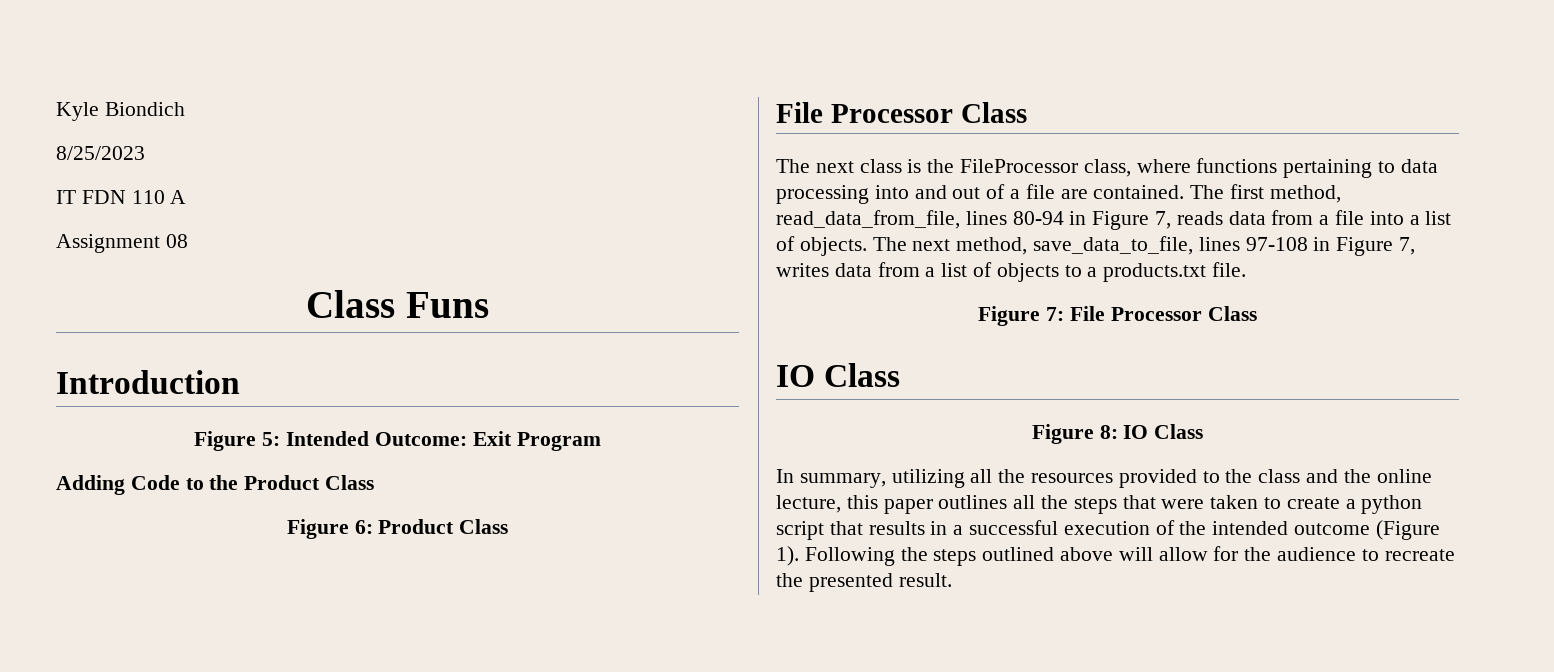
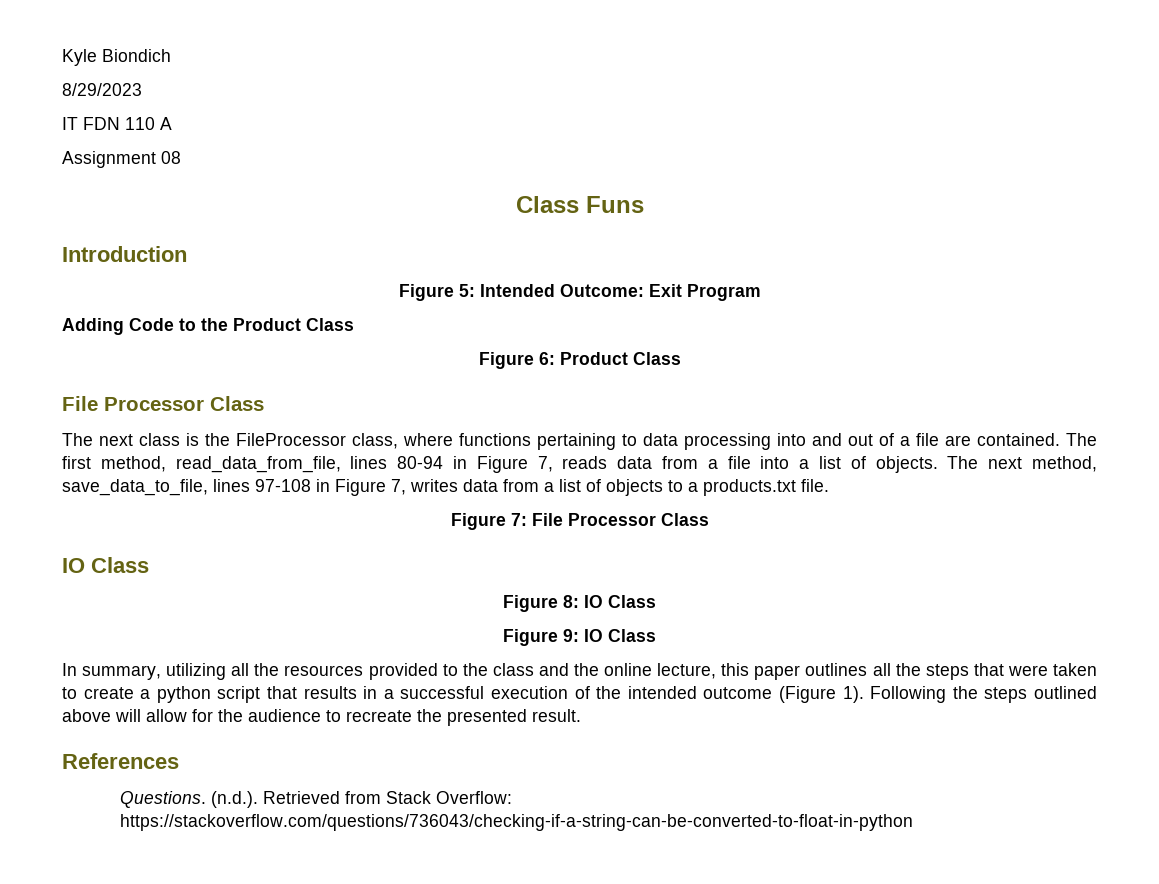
- 8/25/2023
+ 8/29/2023
+ Figure 9: IO Class
+ References
+ Questions. (n.d.). Retrieved from Stack Overflow: https://stackoverflow.com/questions/736043/checking-if-a-string-can-be-converted-to-float-in-python

